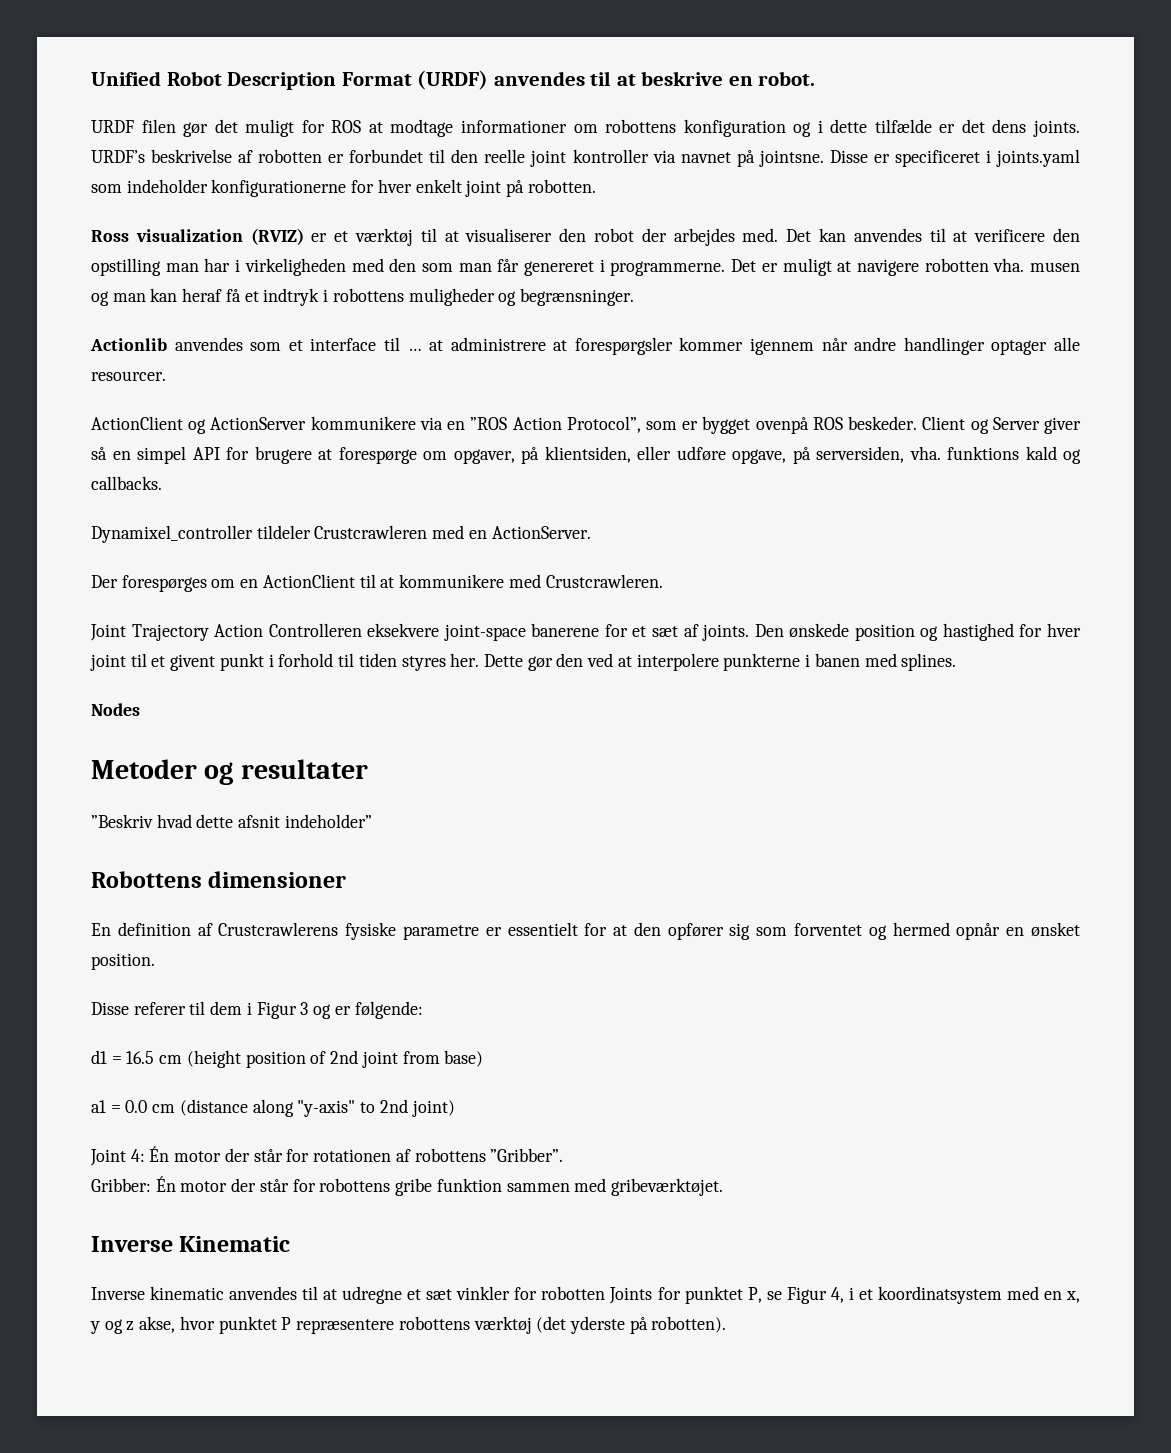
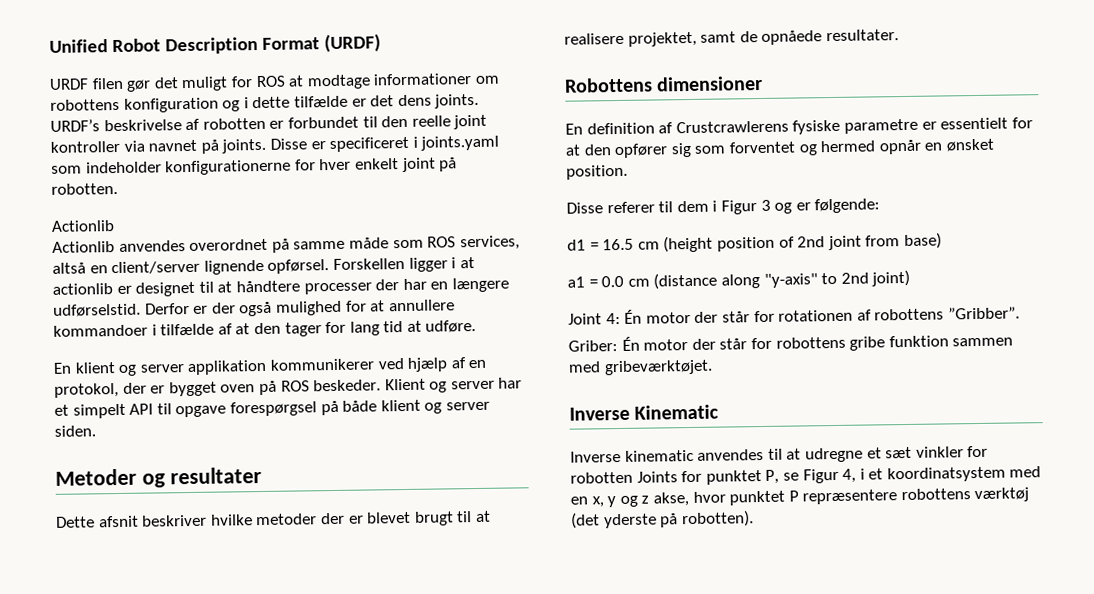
- Unified Robot Description Format (URDF) anvendes til at beskrive en robot.
+ Unified Robot Description Format (URDF)
- URDF’s beskrivelse af robotten er forbundet til den reelle joint kontroller via navnet på jointsne.
+ URDF’s beskrivelse af robotten er forbundet til den reelle joint kontroller via navnet på joints.
  Disse er specificeret i joints.yaml som indeholder konfigurationerne for hver enkelt joint på robotten.
- Ross visualization (RVIZ) er et værktøj til at visualiserer den robot der arbejdes med. Det kan anvendes til at verificere den opstilling man har i virkeligheden med den som man får genereret i programmerne. Det er muligt at navigere robotten vha. musen og man kan heraf få et indtryk i robottens muligheder og begrænsninger.
- Actionlib anvendes som et interface til … at administrere at forespørgsler kommer igennem når andre handlinger optager alle resourcer.
- ActionClient og ActionServer kommunikere via en ”ROS Action Protocol”, som er bygget ovenpå ROS beskeder. Client og Server giver så en simpel API for brugere at forespørge om opgaver, på klientsiden, eller udføre opgave, på serversiden, vha. funktions kald og callbacks.
- Dynamixel_controller tildeler Crustcrawleren med en ActionServer.
- Der forespørges om en ActionClient til at kommunikere med Crustcrawleren.
- Joint Trajectory Action Controlleren eksekvere joint-space banerene for et sæt af joints. Den ønskede position og hastighed for hver joint til et givent punkt i forhold til tiden styres her. Dette gør den ved at interpolere punkterne i banen med splines.
- Nodes
+ Actionlib
+ Actionlib anvendes overordnet på samme måde som ROS services, altså en client/server lignende opførsel. Forskellen ligger i at actionlib er designet til at håndtere processer der har en længere udførselstid. Derfor er der også mulighed for at annullere kommandoer i tilfælde af at den tager for lang tid at udføre.
+ En klient og server applikation kommunikerer ved hjælp af en protokol, der er bygget oven på ROS beskeder. Klient og server har et simpelt API til opgave forespørgsel på både klient og server siden.
  Metoder og resultater
- ”Beskriv hvad dette afsnit indeholder”
+ Dette afsnit beskriver hvilke metoder der er blevet brugt til at realisere projektet, samt de opnåede resultater.
- Gribber: Én motor der står for robottens gribe funktion sammen med gribeværktøjet.
+ Griber: Én motor der står for robottens gribe funktion sammen med gribeværktøjet.

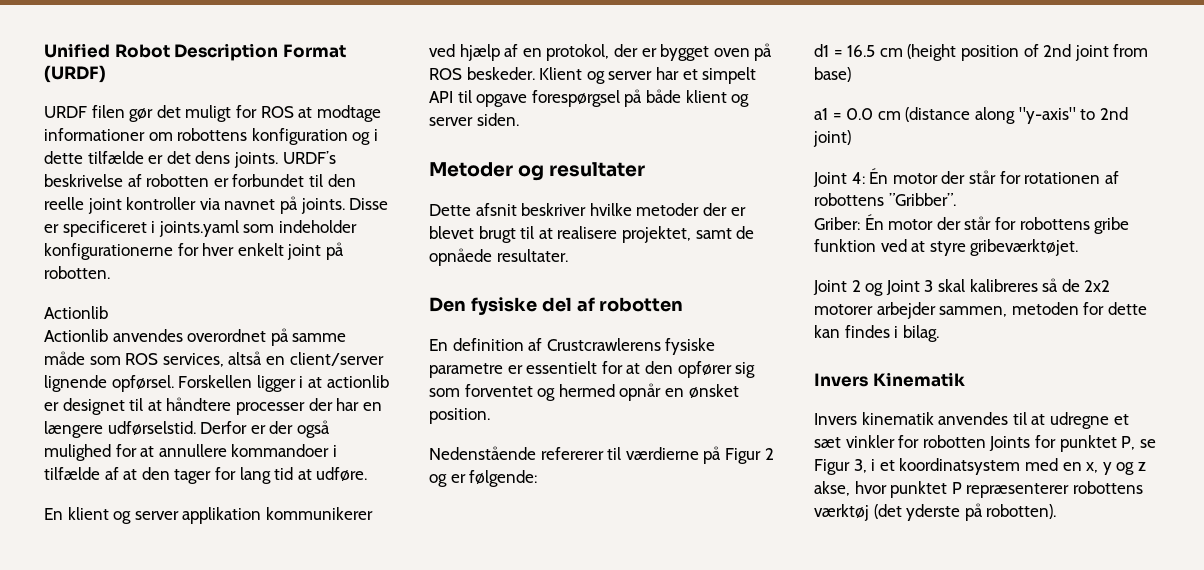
- Robottens dimensioner
+ Den fysiske del af robotten
- Disse referer til dem i Figur 3 og er følgende:
+ Nedenstående refererer til værdierne på Figur 2 og er følgende:
- Griber: Én motor der står for robottens gribe funktion sammen med gribeværktøjet.
- Inverse Kinematic
- Inverse kinematic anvendes til at udregne et sæt vinkler for robotten Joints for punktet P, se Figur 4, i et koordinatsystem med en x, y og z akse, hvor punktet P repræsentere robottens værktøj (det yderste på robotten).
+ Griber: Én motor der står for robottens gribe funktion ved at styre gribeværktøjet.
+ Joint 2 og Joint 3 skal kalibreres så de 2x2 motorer arbejder sammen, metoden for dette kan findes i bilag.
+ Invers Kinematik
+ Invers kinematik anvendes til at udregne et sæt vinkler for robotten Joints for punktet P, se Figur 3, i et koordinatsystem med en x, y og z akse, hvor punktet P repræsenterer robottens værktøj (det yderste på robotten).

